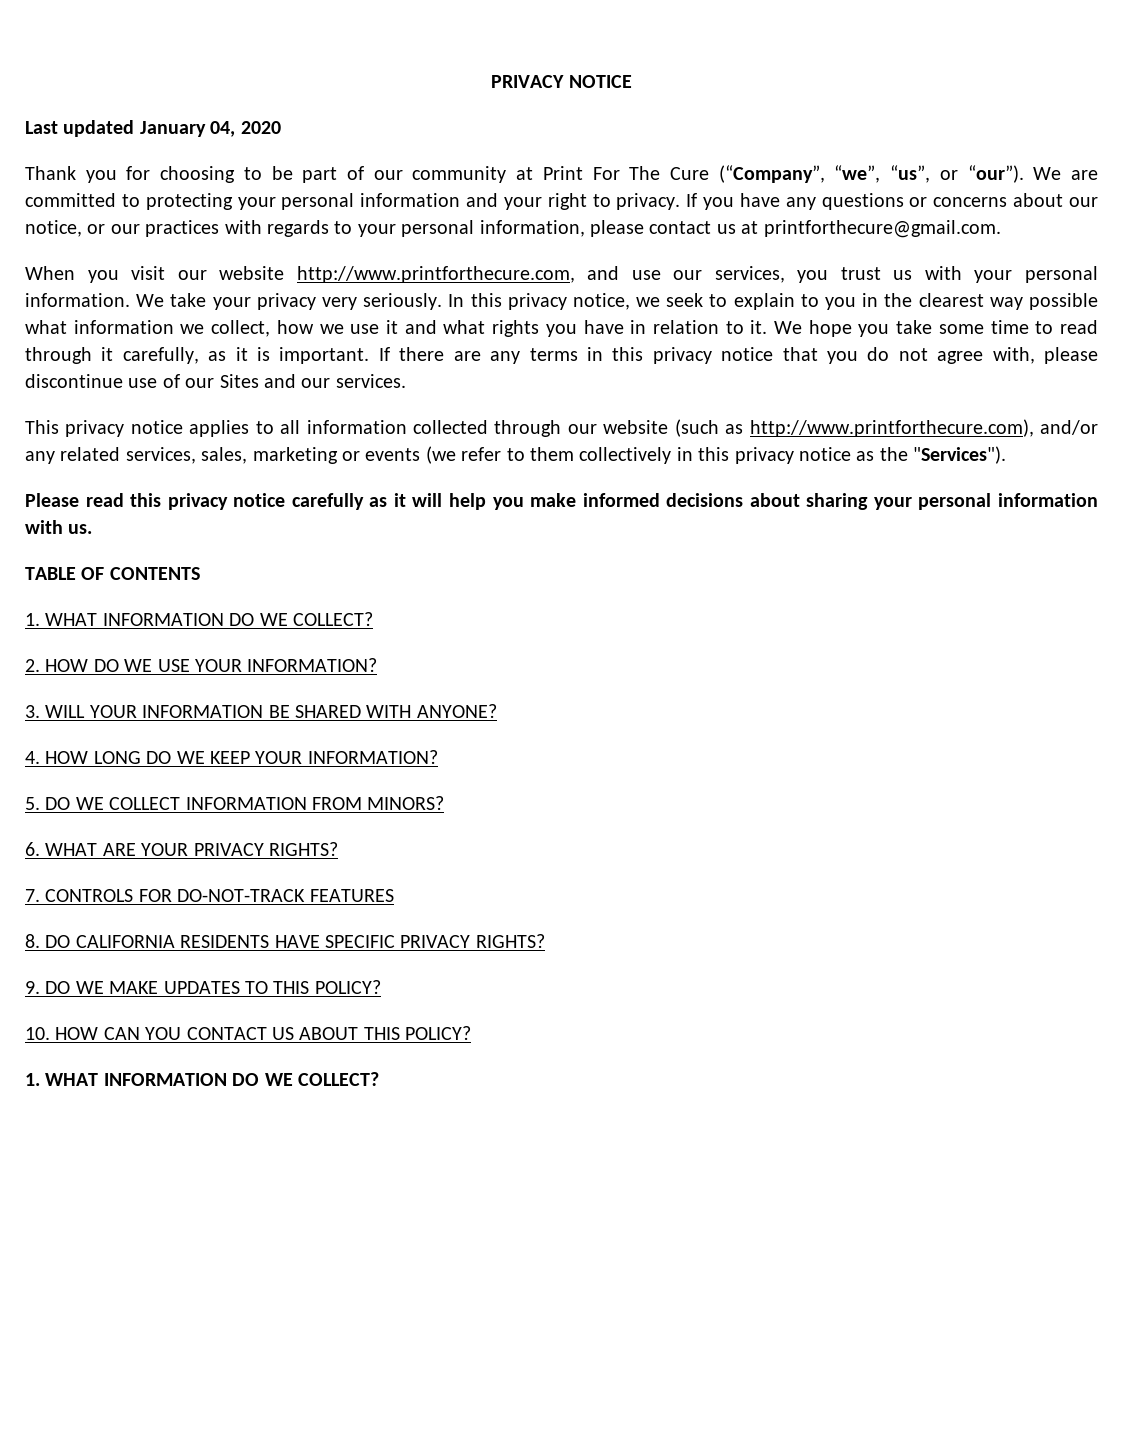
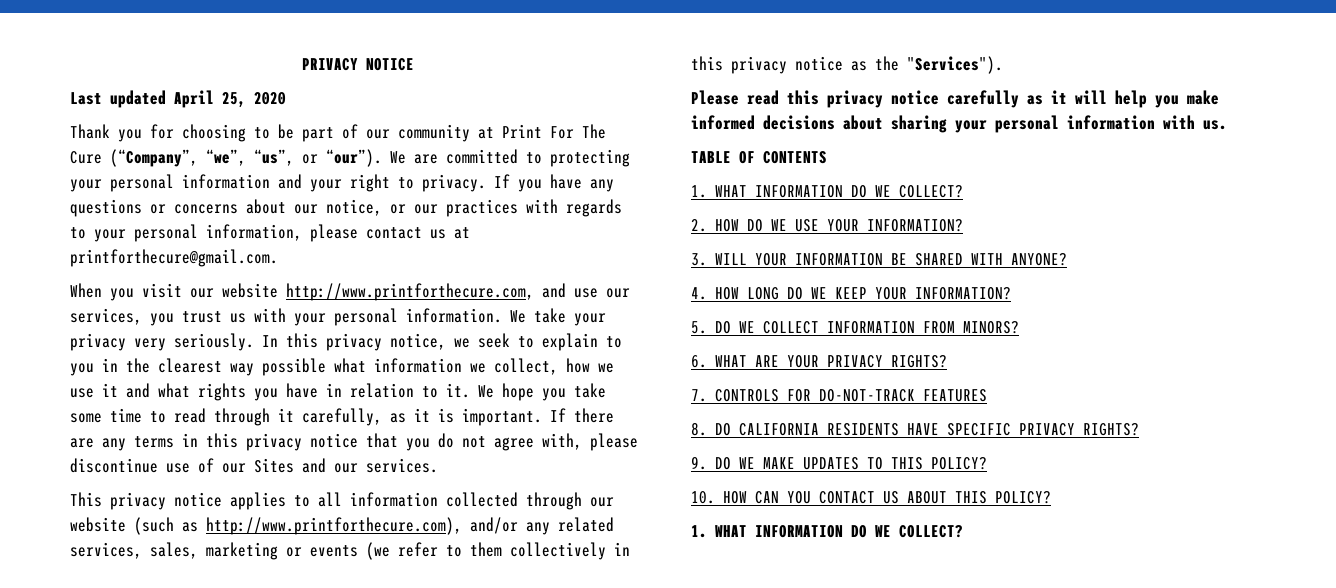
- Last updated January 04, 2020
+ Last updated April 25, 2020

